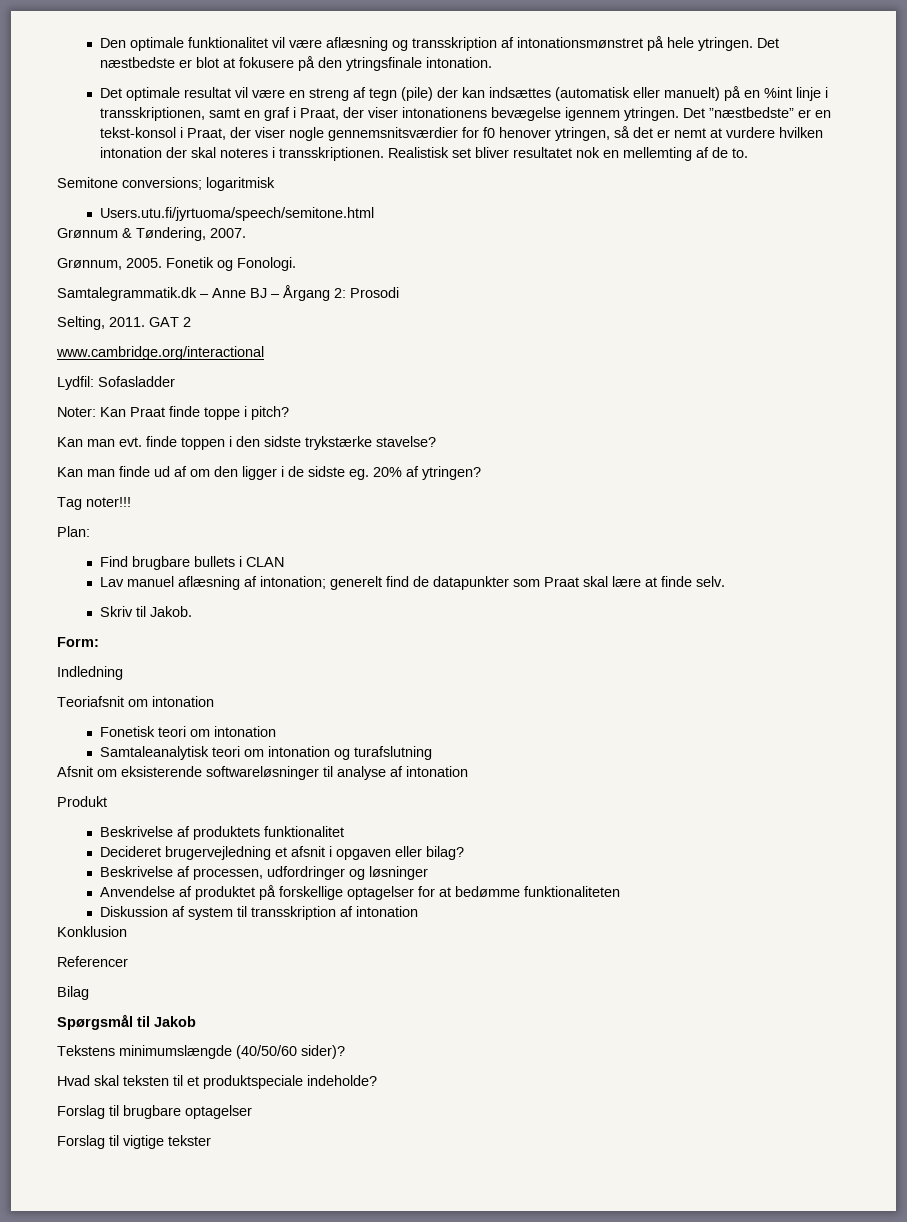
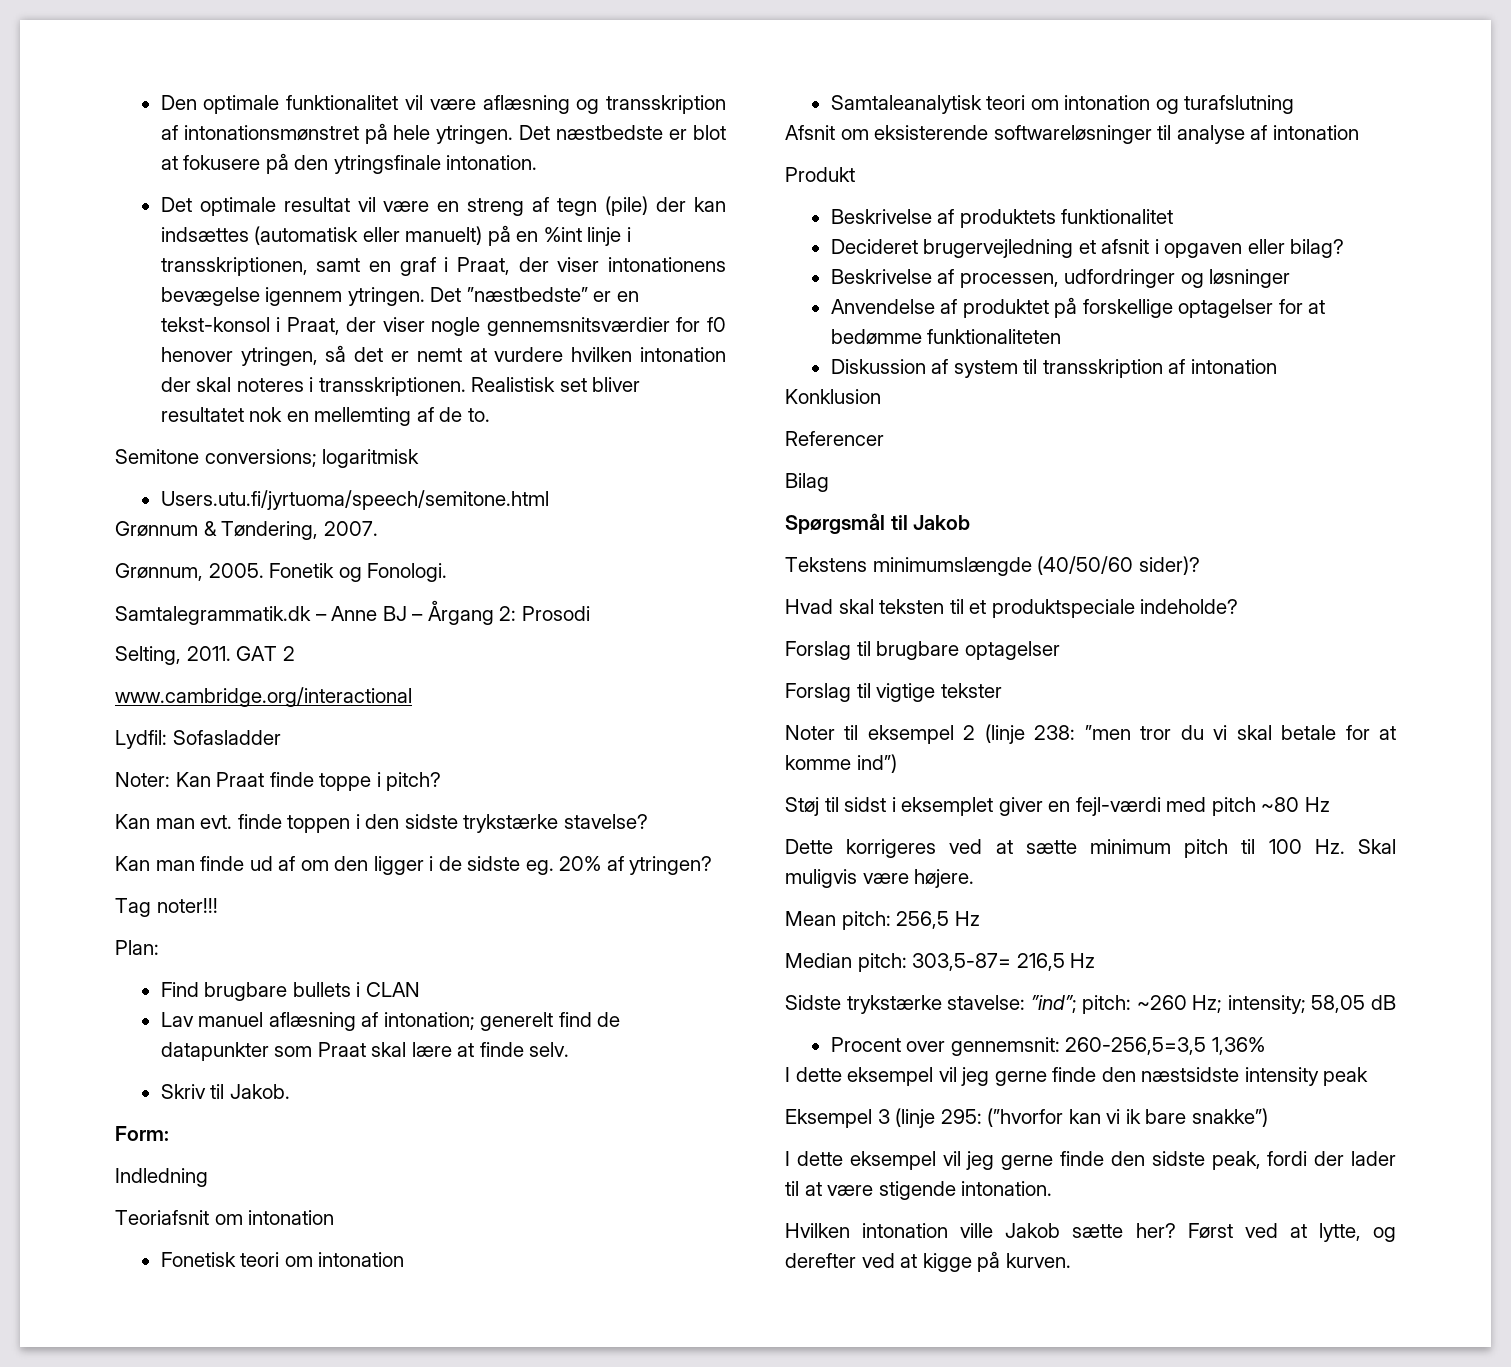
+ Noter til eksempel 2 (linje 238: ”men tror du vi skal betale for at komme ind”)
+ Støj til sidst i eksemplet giver en fejl-værdi med pitch ~80 Hz
+ Dette korrigeres ved at sætte minimum pitch til 100 Hz. Skal muligvis være højere.
+ Mean pitch: 256,5 Hz
+ Median pitch: 303,5-87= 216,5 Hz
+ Sidste trykstærke stavelse: ”ind”; pitch: ~260 Hz; intensity; 58,05 dB
+ Procent over gennemsnit: 260-256,5=3,5 1,36%
+ I dette eksempel vil jeg gerne finde den næstsidste intensity peak
+ Eksempel 3 (linje 295: (”hvorfor kan vi ik bare snakke”)
+ I dette eksempel vil jeg gerne finde den sidste peak, fordi der lader til at være stigende intonation.
+ Hvilken intonation ville Jakob sætte her? Først ved at lytte, og derefter ved at kigge på kurven.

